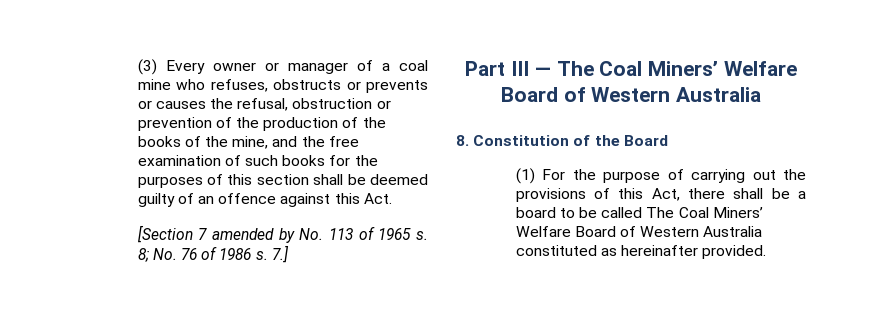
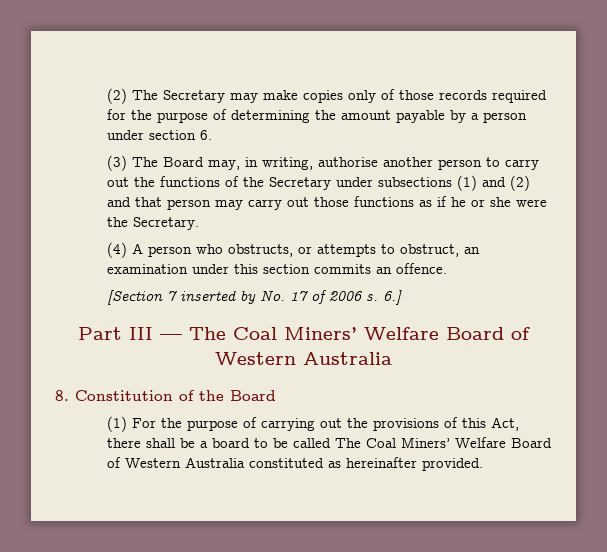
- (3) Every owner or manager of a coal mine who refuses, obstructs or prevents or causes the refusal, obstruction or prevention of the production of the books of the mine, and the free examination of such books for the purposes of this section shall be deemed guilty of an offence against this Act.
+ (2) The Secretary may make copies only of those records required for the purpose of determining the amount payable by a person under section 6.
+ (3) The Board may, in writing, authorise another person to carry out the functions of the Secretary under subsections (1) and (2) and that person may carry out those functions as if he or she were the Secretary.
+ (4) A person who obstructs, or attempts to obstruct, an examination under this section commits an offence.
- [Section 7 amended by No. 113 of 1965 s. 8; No. 76 of 1986 s. 7.]
+ [Section 7 inserted by No. 17 of 2006 s. 6.]

